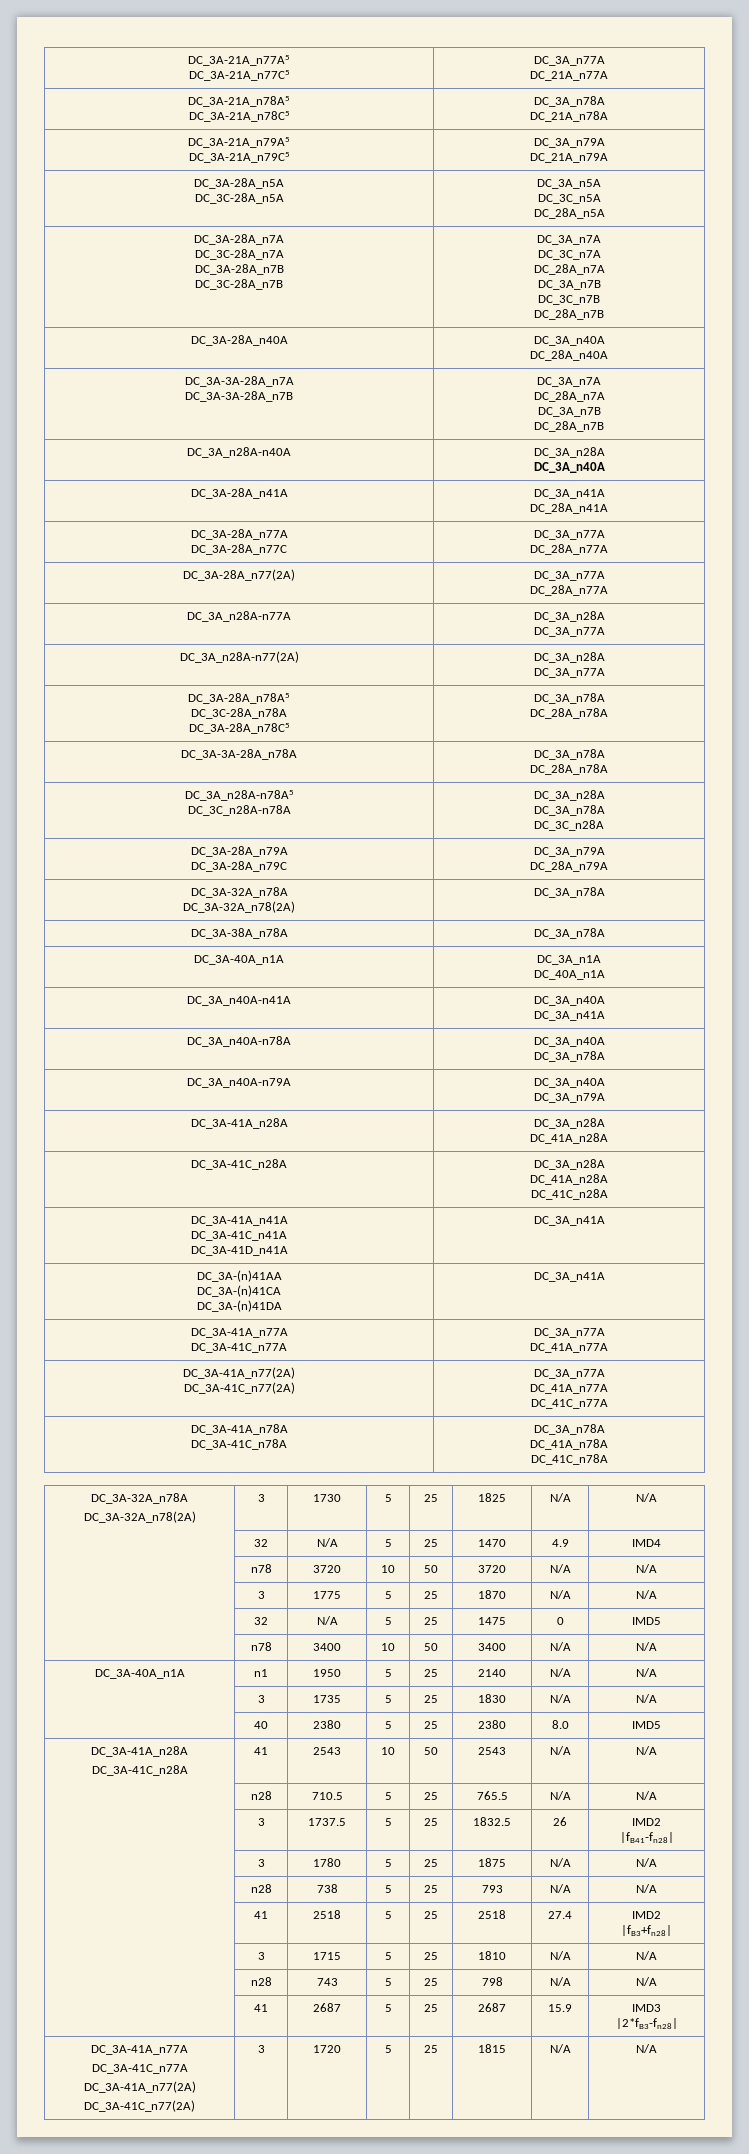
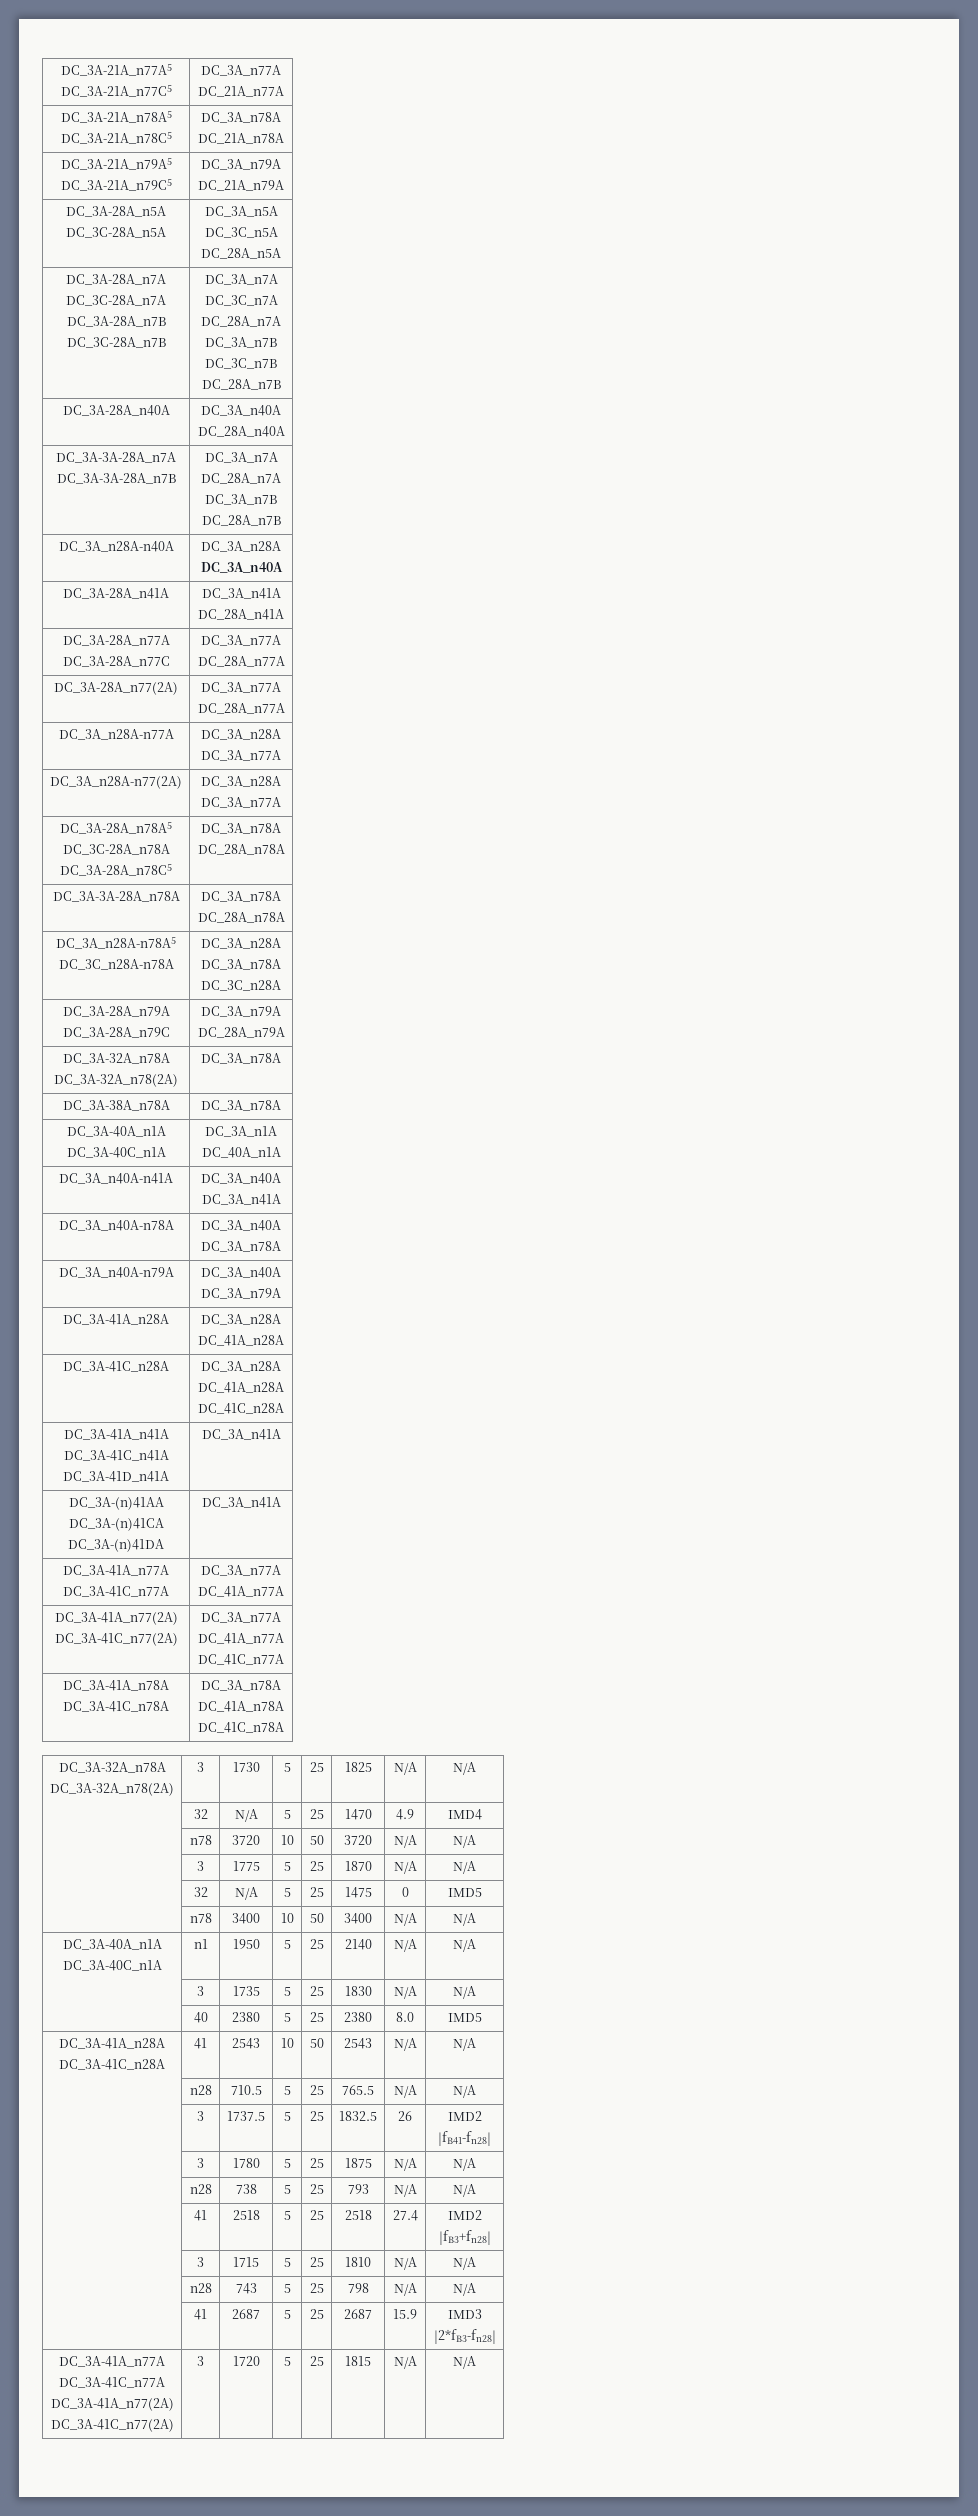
  DC_3A-38A_n78A | DC_3A_n78A
- DC_3A-40A_n1A | DC_3A_n1A
+ DC_3A-40A_n1A
+ DC_3A-40C_n1A | DC_3A_n1A
  | n78 | 3400 | 10 | 50 | 3400 | N/A | N/A
- DC_3A-40A_n1A | n1 | 1950 | 5 | 25 | 2140 | N/A | N/A
+ DC_3A-40A_n1A
+ DC_3A-40C_n1A | n1 | 1950 | 5 | 25 | 2140 | N/A | N/A

